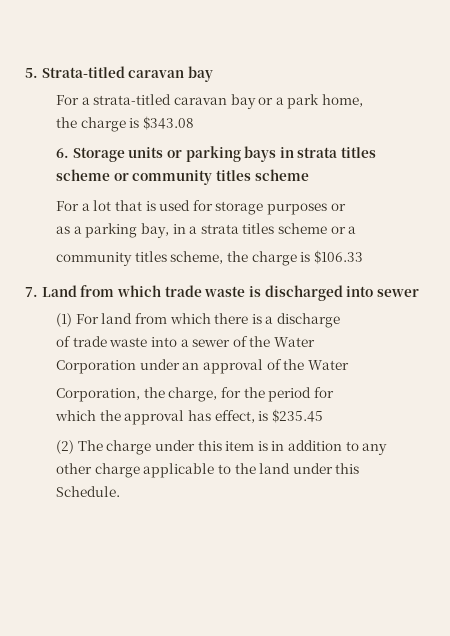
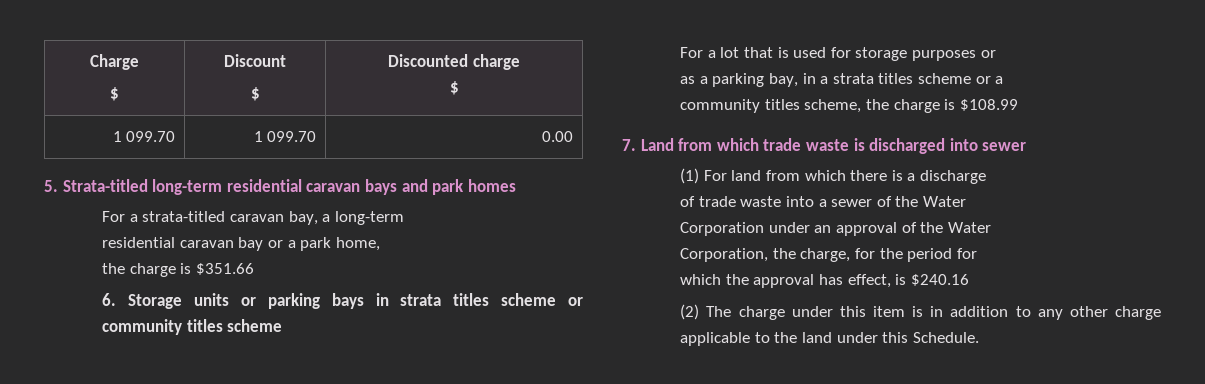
- 5. Strata-titled caravan bay
+ Charge
+ $ | Discount
+ $ | Discounted charge
+ $
+ 1 099.70 | 1 099.70 | 0.00
+ 5. Strata-titled long-term residential caravan bays and park homes
- For a strata-titled caravan bay or a park home,
+ For a strata-titled caravan bay, a long-term
+ residential caravan bay or a park home,
- the charge is $343.08
+ the charge is $351.66
- community titles scheme, the charge is $106.33
+ community titles scheme, the charge is $108.99
- which the approval has effect, is $235.45
+ which the approval has effect, is $240.16

